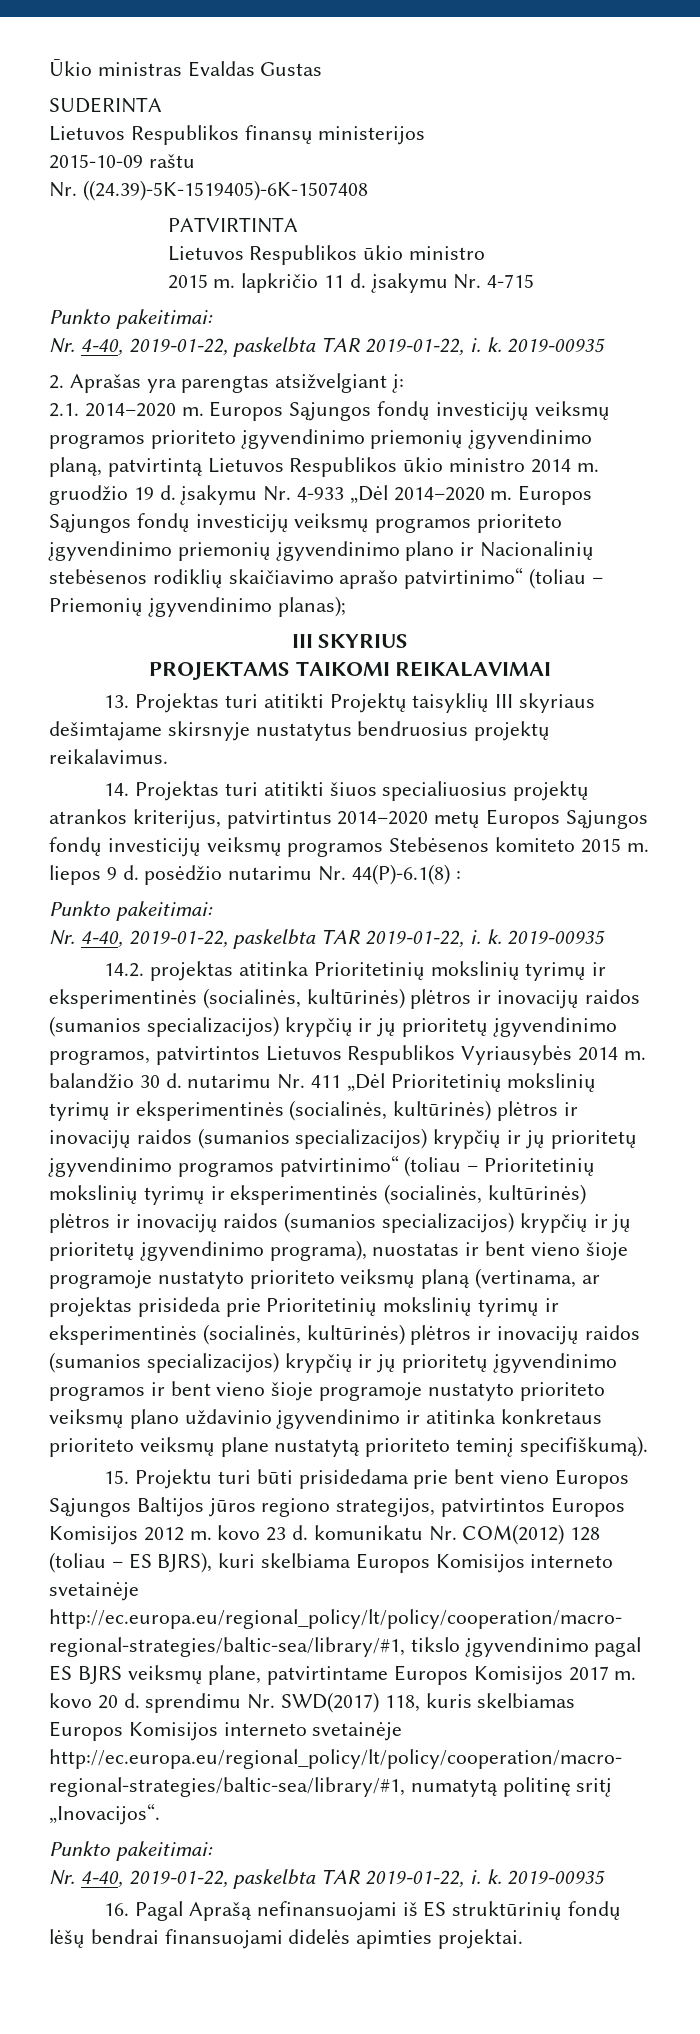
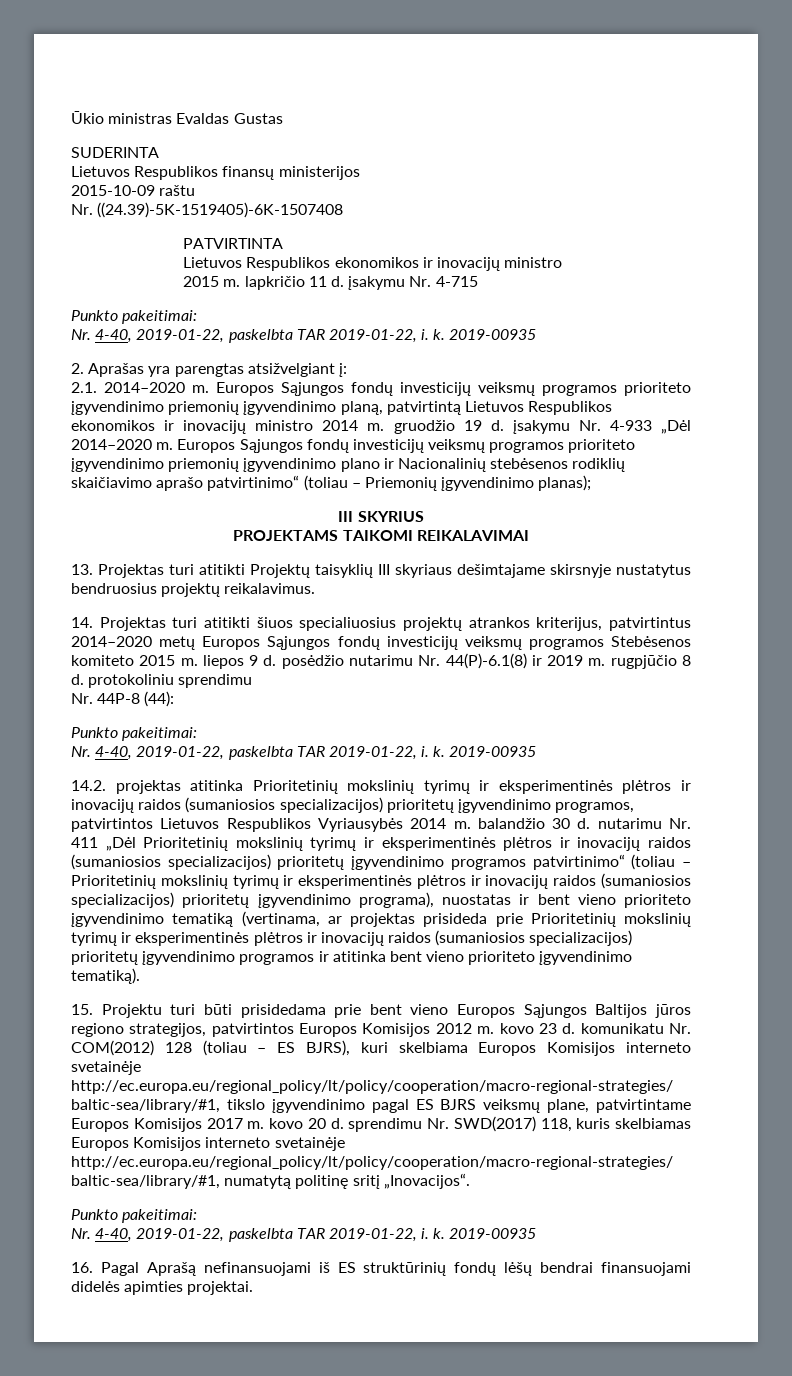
  PATVIRTINTA
- Lietuvos Respublikos ūkio ministro
+ Lietuvos Respublikos ekonomikos ir inovacijų ministro
- Europos Sąjungos fondų investicijų veiksmų programos prioriteto įgyvendinimo priemonių įgyvendinimo planą, patvirtintą Lietuvos Respublikos ūkio ministro 2014 m. gruodžio 19 d. įsakymu Nr. 4-933 „Dėl 2014–2020 m.
+ Europos Sąjungos fondų investicijų veiksmų programos prioriteto įgyvendinimo priemonių įgyvendinimo planą, patvirtintą Lietuvos Respublikos ekonomikos ir inovacijų ministro 2014 m. gruodžio 19 d. įsakymu Nr. 4-933 „Dėl 2014–2020 m.
- 14. Projektas turi atitikti šiuos specialiuosius projektų atrankos kriterijus, patvirtintus 2014–2020 metų Europos Sąjungos fondų investicijų veiksmų programos Stebėsenos komiteto 2015 m. liepos 9 d. posėdžio nutarimu Nr. 44(P)-6.1(8) :
+ 14. Projektas turi atitikti šiuos specialiuosius projektų atrankos kriterijus, patvirtintus 2014–2020 metų Europos Sąjungos fondų investicijų veiksmų programos Stebėsenos komiteto 2015 m. liepos 9 d. posėdžio nutarimu Nr. 44(P)-6.1(8) ir 2019 m. rugpjūčio 8 d. protokoliniu sprendimu
+ Nr. 44P-8 (44):
- 14.2. projektas atitinka Prioritetinių mokslinių tyrimų ir eksperimentinės (socialinės, kultūrinės) plėtros ir inovacijų raidos (sumanios specializacijos) krypčių ir jų prioritetų įgyvendinimo programos, patvirtintos Lietuvos Respublikos Vyriausybės 2014 m. balandžio 30 d. nutarimu Nr. 411 „Dėl Prioritetinių mokslinių tyrimų ir eksperimentinės (socialinės, kultūrinės) plėtros ir inovacijų raidos (sumanios specializacijos) krypčių ir jų prioritetų įgyvendinimo programos patvirtinimo“ (toliau – Prioritetinių mokslinių tyrimų ir eksperimentinės (socialinės, kultūrinės) plėtros ir inovacijų raidos (sumanios specializacijos) krypčių ir jų prioritetų įgyvendinimo programa), nuostatas ir bent vieno šioje programoje nustatyto prioriteto veiksmų planą (vertinama, ar projektas prisideda prie Prioritetinių mokslinių tyrimų ir eksperimentinės (socialinės, kultūrinės) plėtros ir inovacijų raidos (sumanios specializacijos) krypčių ir jų prioritetų įgyvendinimo programos ir bent vieno šioje programoje nustatyto prioriteto veiksmų plano uždavinio įgyvendinimo ir atitinka konkretaus prioriteto veiksmų plane nustatytą prioriteto teminį specifiškumą).
+ 14.2. projektas atitinka Prioritetinių mokslinių tyrimų ir eksperimentinės plėtros ir inovacijų raidos (sumaniosios specializacijos) prioritetų įgyvendinimo programos, patvirtintos Lietuvos Respublikos Vyriausybės 2014 m. balandžio 30 d. nutarimu Nr. 411 „Dėl Prioritetinių mokslinių tyrimų ir eksperimentinės plėtros ir inovacijų raidos (sumaniosios specializacijos) prioritetų įgyvendinimo programos patvirtinimo“ (toliau – Prioritetinių mokslinių tyrimų ir eksperimentinės plėtros ir inovacijų raidos (sumaniosios specializacijos) prioritetų įgyvendinimo programa), nuostatas ir bent vieno prioriteto įgyvendinimo tematiką (vertinama, ar projektas prisideda prie Prioritetinių mokslinių tyrimų ir eksperimentinės plėtros ir inovacijų raidos (sumaniosios specializacijos) prioritetų įgyvendinimo programos ir atitinka bent vieno prioriteto įgyvendinimo tematiką).

